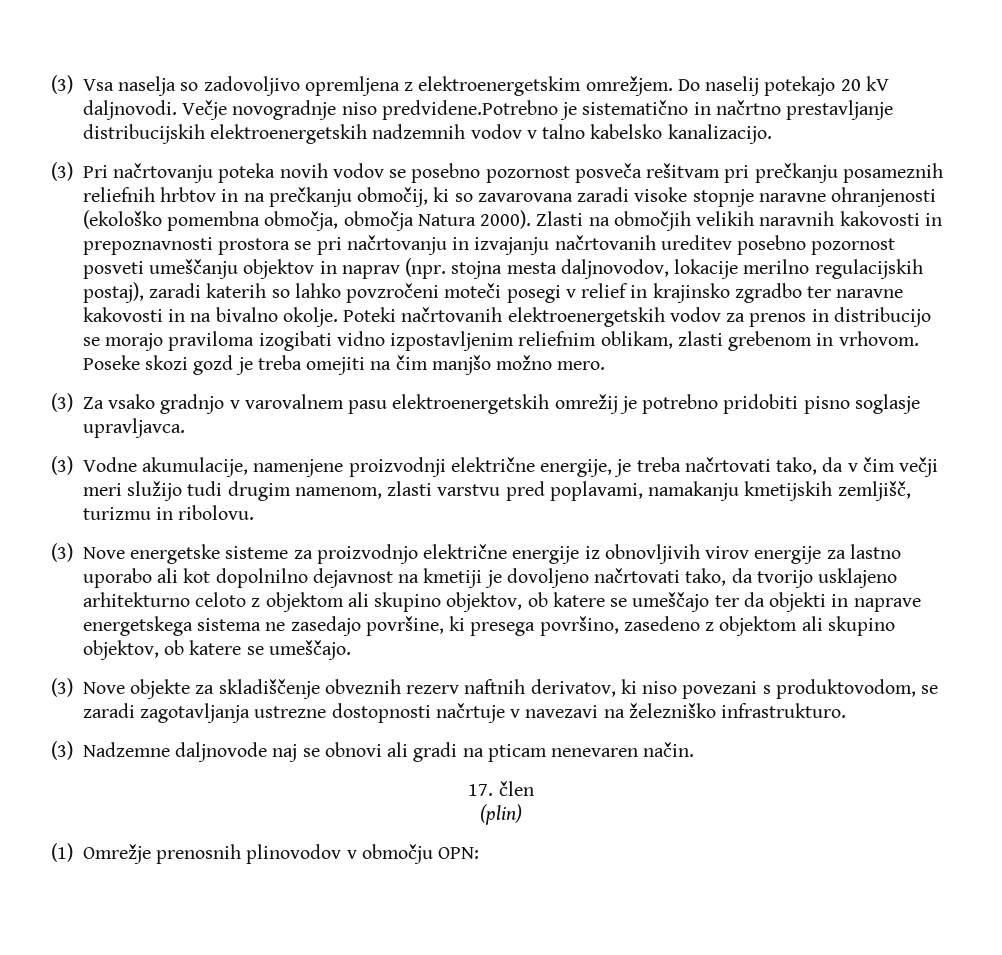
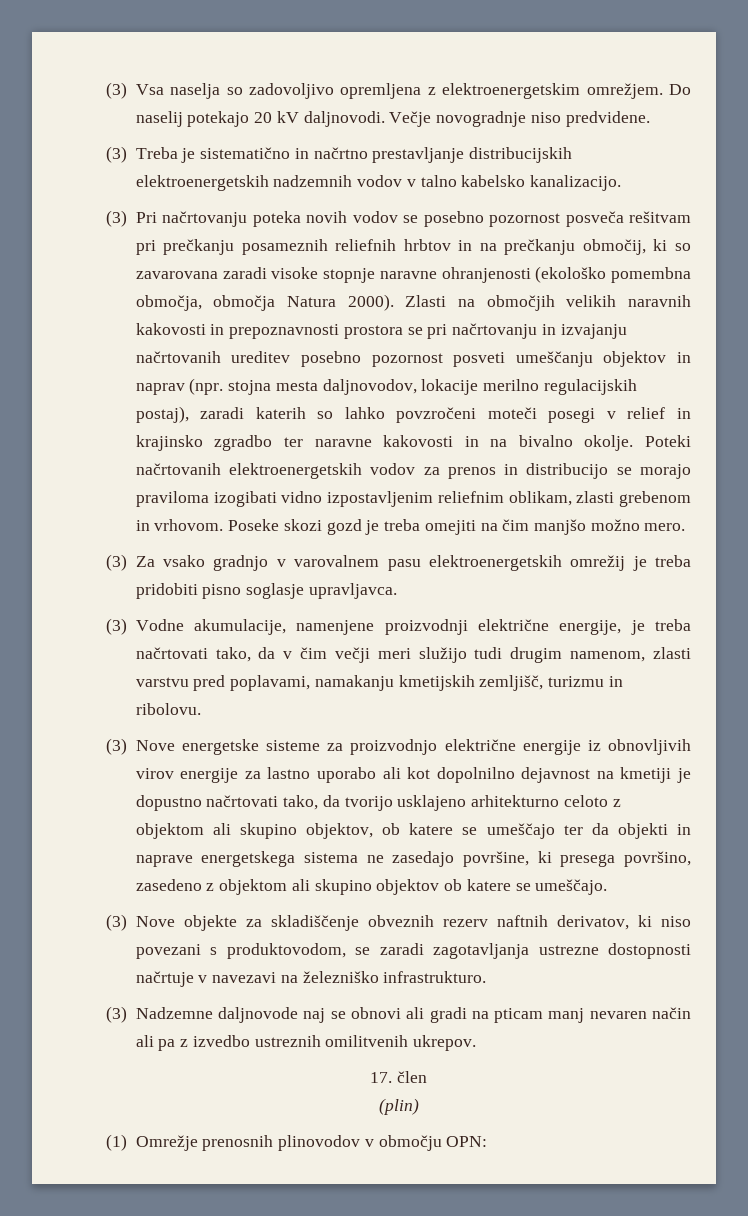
- Večje novogradnje niso predvidene.Potrebno je sistematično in načrtno prestavljanje distribucijskih elektroenergetskih nadzemnih vodov v talno kabelsko kanalizacijo.
+ Večje novogradnje niso predvidene.
+ (3) Treba je sistematično in načrtno prestavljanje distribucijskih elektroenergetskih nadzemnih vodov v talno kabelsko kanalizacijo.
- (3) Za vsako gradnjo v varovalnem pasu elektroenergetskih omrežij je potrebno pridobiti pisno soglasje upravljavca.
+ (3) Za vsako gradnjo v varovalnem pasu elektroenergetskih omrežij je treba pridobiti pisno soglasje upravljavca.
- (3) Nove energetske sisteme za proizvodnjo električne energije iz obnovljivih virov energije za lastno uporabo ali kot dopolnilno dejavnost na kmetiji je dovoljeno načrtovati tako, da tvorijo usklajeno arhitekturno celoto z objektom ali skupino objektov, ob katere se umeščajo ter da objekti in naprave energetskega sistema ne zasedajo površine, ki presega površino, zasedeno z objektom ali skupino objektov, ob katere se umeščajo.
+ (3) Nove energetske sisteme za proizvodnjo električne energije iz obnovljivih virov energije za lastno uporabo ali kot dopolnilno dejavnost na kmetiji je dopustno načrtovati tako, da tvorijo usklajeno arhitekturno celoto z objektom ali skupino objektov, ob katere se umeščajo ter da objekti in naprave energetskega sistema ne zasedajo površine, ki presega površino, zasedeno z objektom ali skupino objektov ob katere se umeščajo.
- (3) Nadzemne daljnovode naj se obnovi ali gradi na pticam nenevaren način.
+ (3) Nadzemne daljnovode naj se obnovi ali gradi na pticam manj nevaren način ali pa z izvedbo ustreznih omilitvenih ukrepov.

